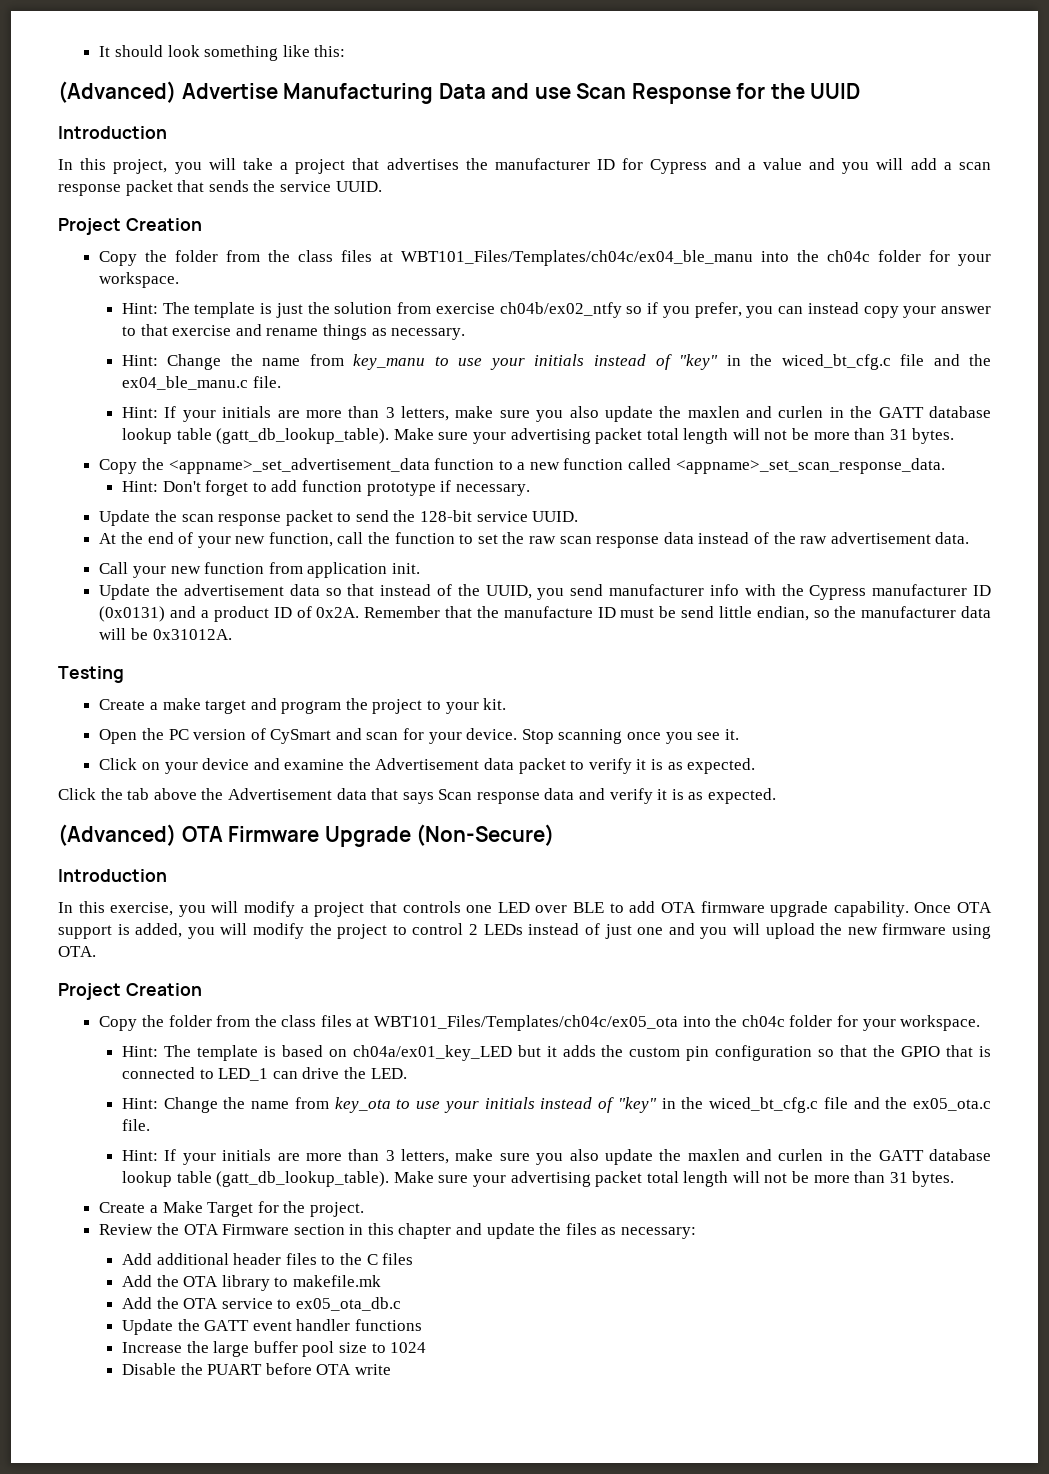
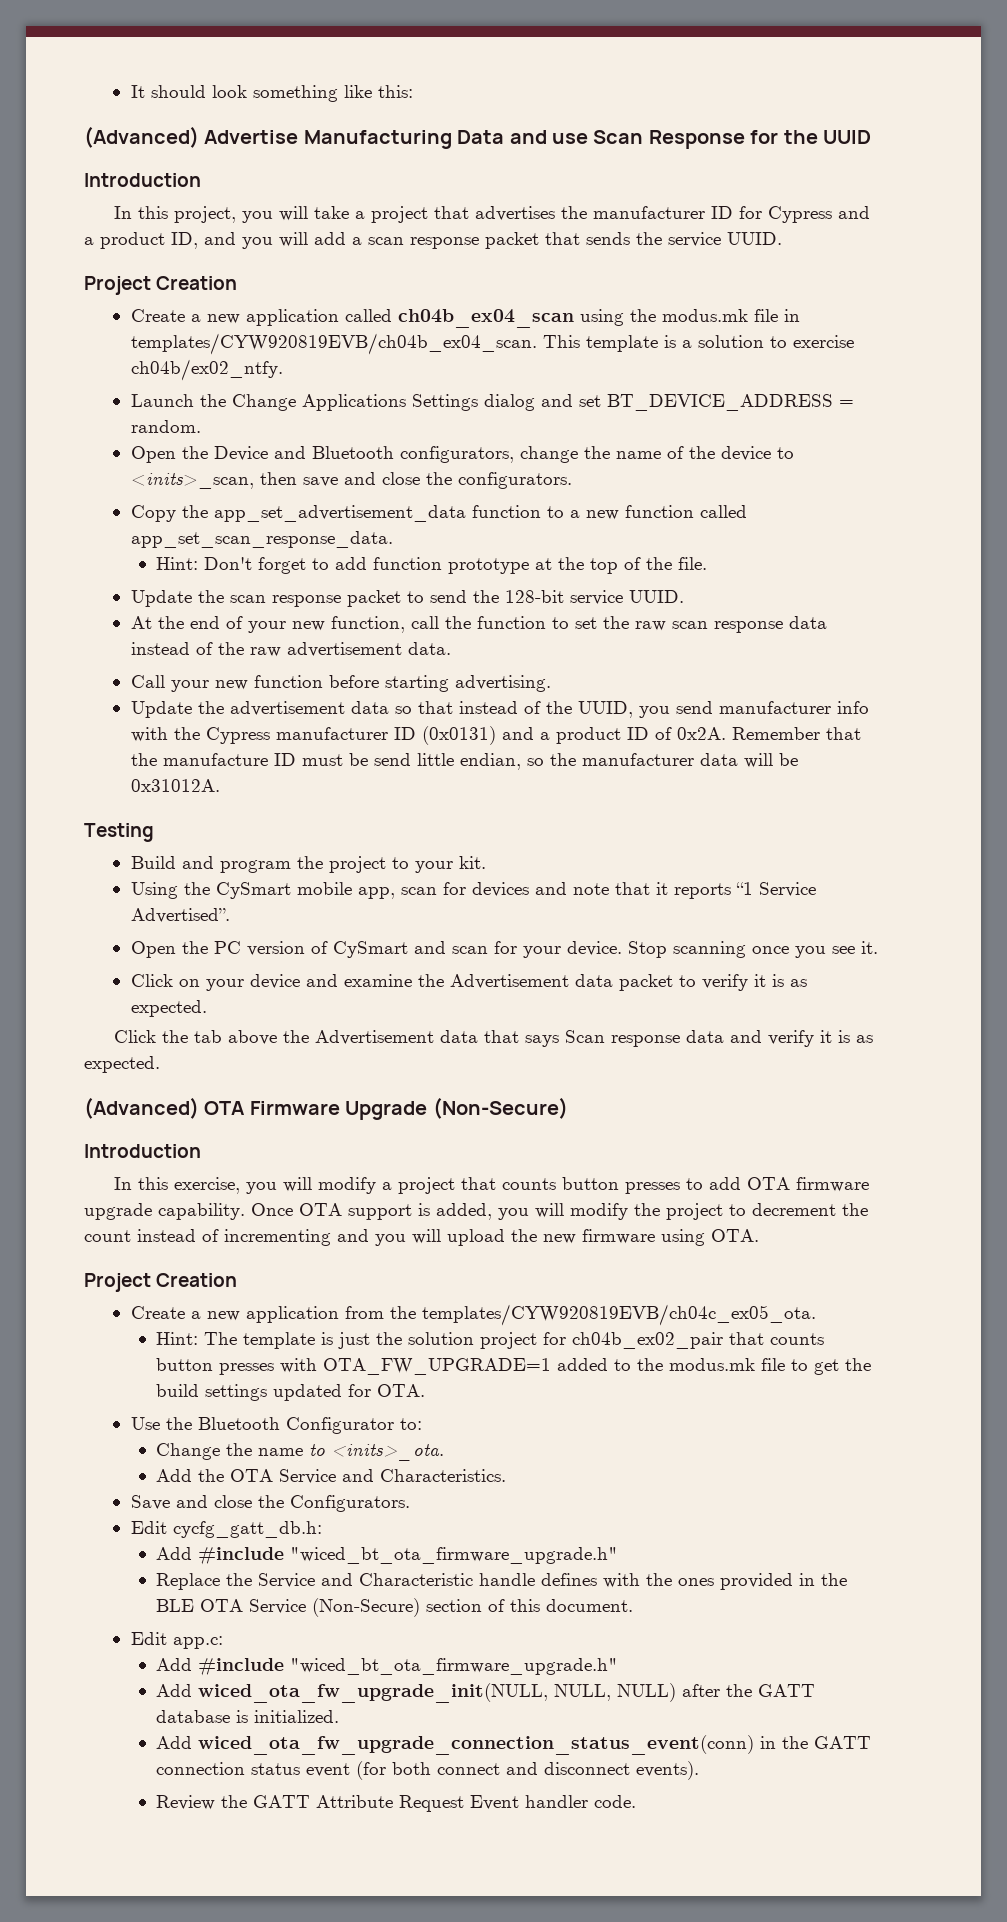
- In this project, you will take a project that advertises the manufacturer ID for Cypress and a value and you will add a scan response packet that sends the service UUID.
+ In this project, you will take a project that advertises the manufacturer ID for Cypress and a product ID, and you will add a scan response packet that sends the service UUID.
- Copy the folder from the class files at WBT101_Files/Templates/ch04c/ex04_ble_manu into the ch04c folder for your workspace.
- Hint: The template is just the solution from exercise ch04b/ex02_ntfy so if you prefer, you can instead copy your answer to that exercise and rename things as necessary.
- Hint: Change the name from key_manu to use your initials instead of "key" in the wiced_bt_cfg.c file and the ex04_ble_manu.c file.
- Hint: If your initials are more than 3 letters, make sure you also update the maxlen and curlen in the GATT database lookup table (gatt_db_lookup_table). Make sure your advertising packet total length will not be more than 31 bytes.
- Copy the <appname>_set_advertisement_data function to a new function called <appname>_set_scan_response_data.
+ Create a new application called ch04b_ex04_scan using the modus.mk file in templates/CYW920819EVB/ch04b_ex04_scan. This template is a solution to exercise ch04b/ex02_ntfy.
+ Launch the Change Applications Settings dialog and set BT_DEVICE_ADDRESS = random.
+ Open the Device and Bluetooth configurators, change the name of the device to <inits>_scan, then save and close the configurators.
+ Copy the app_set_advertisement_data function to a new function called app_set_scan_response_data.
- Hint: Don't forget to add function prototype if necessary.
+ Hint: Don't forget to add function prototype at the top of the file.
- Call your new function from application init.
+ Call your new function before starting advertising.
- Create a make target and program the project to your kit.
+ Build and program the project to your kit.
+ Using the CySmart mobile app, scan for devices and note that it reports “1 Service Advertised”.
- In this exercise, you will modify a project that controls one LED over BLE to add OTA firmware upgrade capability.
+ In this exercise, you will modify a project that counts button presses to add OTA firmware upgrade capability.
- Once OTA support is added, you will modify the project to control 2 LEDs instead of just one and you will upload the new firmware using OTA.
+ Once OTA support is added, you will modify the project to decrement the count instead of incrementing and you will upload the new firmware using OTA.
- Copy the folder from the class files at WBT101_Files/Templates/ch04c/ex05_ota into the ch04c folder for your workspace.
- Hint: The template is based on ch04a/ex01_key_LED but it adds the custom pin configuration so that the GPIO that is connected to LED_1 can drive the LED.
- Hint: Change the name from key_ota to use your initials instead of "key" in the wiced_bt_cfg.c file and the ex05_ota.c file.
- Hint: If your initials are more than 3 letters, make sure you also update the maxlen and curlen in the GATT database lookup table (gatt_db_lookup_table). Make sure your advertising packet total length will not be more than 31 bytes.
- Create a Make Target for the project.
- Review the OTA Firmware section in this chapter and update the files as necessary:
- Add additional header files to the C files
- Add the OTA library to makefile.mk
- Add the OTA service to ex05_ota_db.c
- Update the GATT event handler functions
- Increase the large buffer pool size to 1024
- Disable the PUART before OTA write
+ Create a new application from the templates/CYW920819EVB/ch04c_ex05_ota.
+ Hint: The template is just the solution project for ch04b_ex02_pair that counts button presses with OTA_FW_UPGRADE=1 added to the modus.mk file to get the build settings updated for OTA.
+ Use the Bluetooth Configurator to:
+ Change the name to <inits>_ota.
+ Add the OTA Service and Characteristics.
+ Save and close the Configurators.
+ Edit cycfg_gatt_db.h:
+ Add #include "wiced_bt_ota_firmware_upgrade.h"
+ Replace the Service and Characteristic handle defines with the ones provided in the BLE OTA Service (Non-Secure) section of this document.
+ Edit app.c:
+ Add #include "wiced_bt_ota_firmware_upgrade.h"
+ Add wiced_ota_fw_upgrade_init(NULL, NULL, NULL) after the GATT database is initialized.
+ Add wiced_ota_fw_upgrade_connection_status_event(conn) in the GATT connection status event (for both connect and disconnect events).
+ Review the GATT Attribute Request Event handler code.

